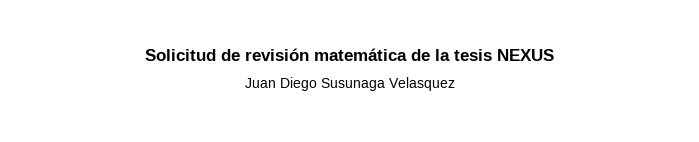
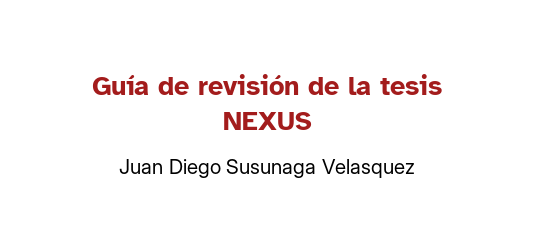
- Solicitud de revisión matemática de la tesis NEXUS
+ Guía de revisión de la tesis NEXUS

